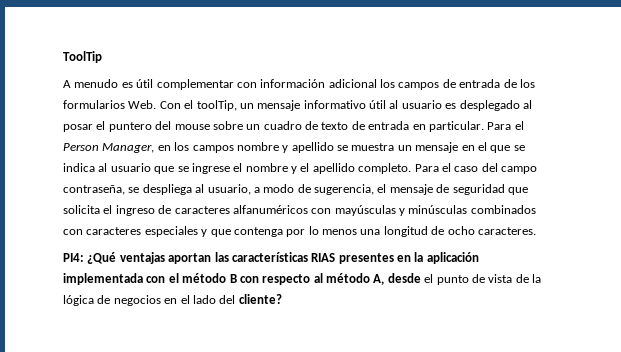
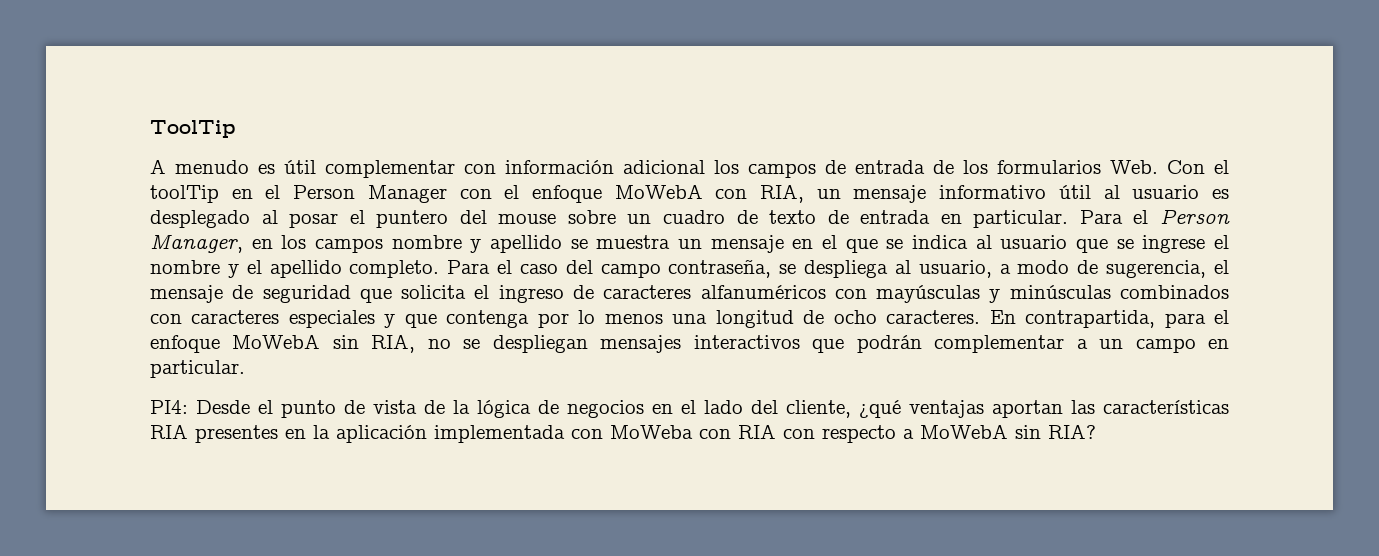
- A menudo es útil complementar con información adicional los campos de entrada de los formularios Web. Con el toolTip, un mensaje informativo útil al usuario es desplegado al posar el puntero del mouse sobre un cuadro de texto de entrada en particular.
+ A menudo es útil complementar con información adicional los campos de entrada de los formularios Web. Con el toolTip en el Person Manager con el enfoque MoWebA con RIA, un mensaje informativo útil al usuario es desplegado al posar el puntero del mouse sobre un cuadro de texto de entrada en particular.
- Para el caso del campo contraseña, se despliega al usuario, a modo de sugerencia, el mensaje de seguridad que solicita el ingreso de caracteres alfanuméricos con mayúsculas y minúsculas combinados con caracteres especiales y que contenga por lo menos una longitud de ocho caracteres.
- PI4: ¿Qué ventajas aportan las características RIAS presentes en la aplicación implementada con el método B con respecto al método A, desde el punto de vista de la lógica de negocios en el lado del cliente?
+ Para el caso del campo contraseña, se despliega al usuario, a modo de sugerencia, el mensaje de seguridad que solicita el ingreso de caracteres alfanuméricos con mayúsculas y minúsculas combinados con caracteres especiales y que contenga por lo menos una longitud de ocho caracteres. En contrapartida, para el enfoque MoWebA sin RIA, no se despliegan mensajes interactivos que podrán complementar a un campo en particular.
+ PI4: Desde el punto de vista de la lógica de negocios en el lado del cliente, ¿qué ventajas aportan las características RIA presentes en la aplicación implementada con MoWeba con RIA con respecto a MoWebA sin RIA?

